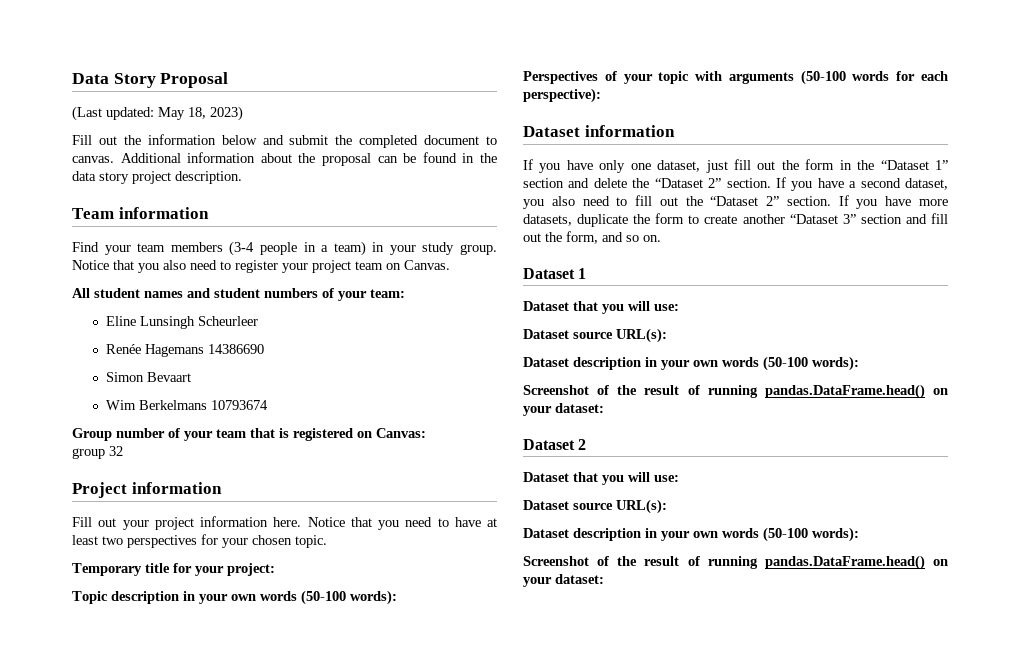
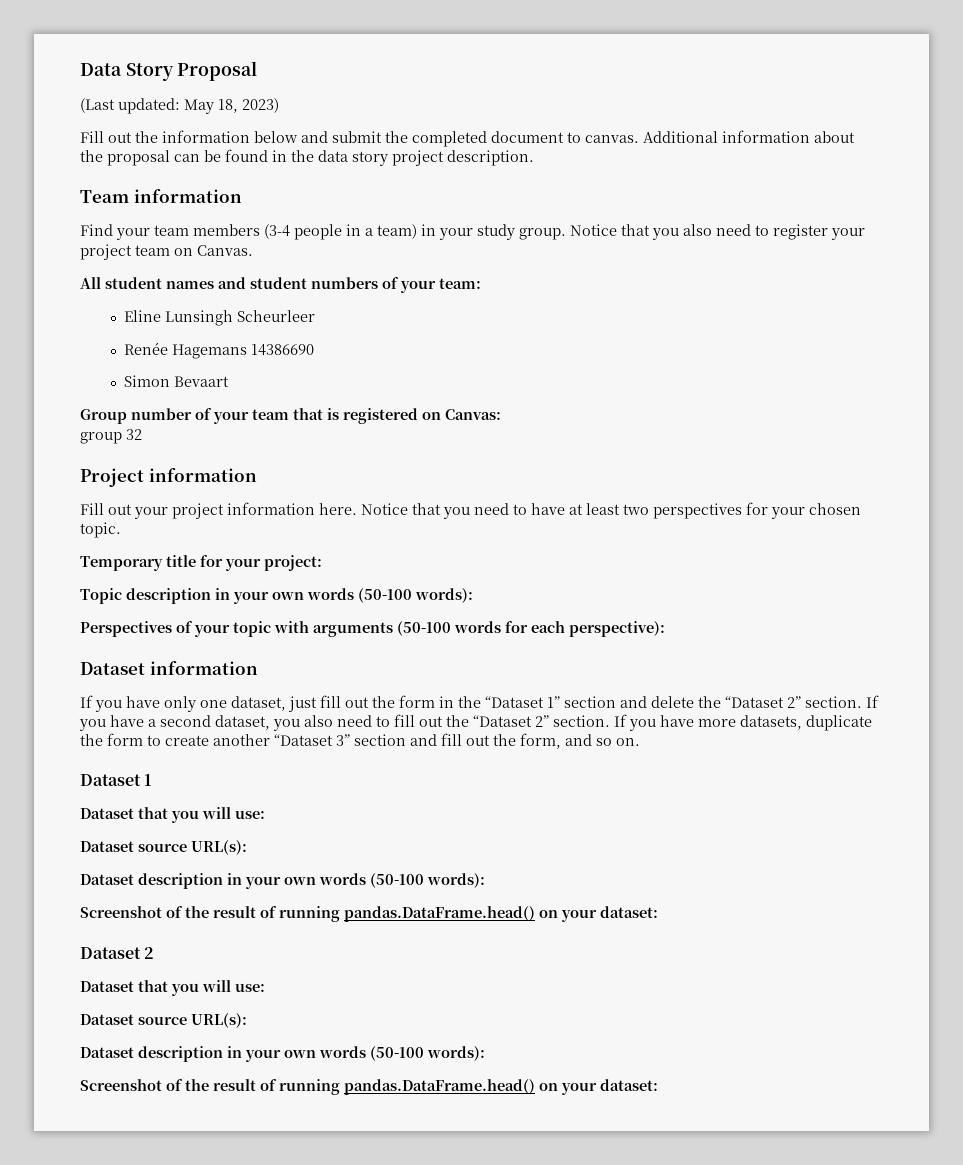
- Wim Berkelmans 10793674

